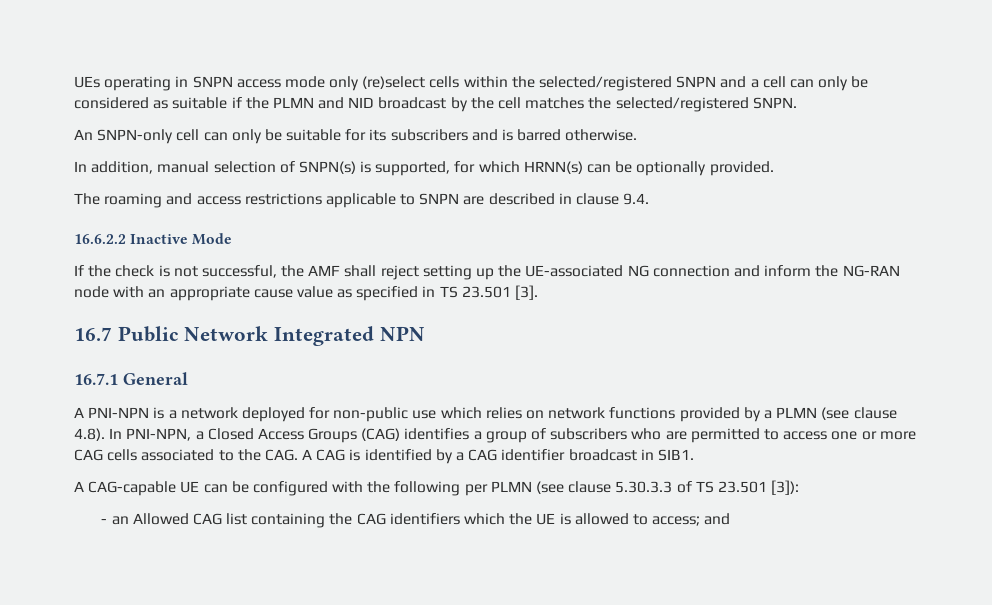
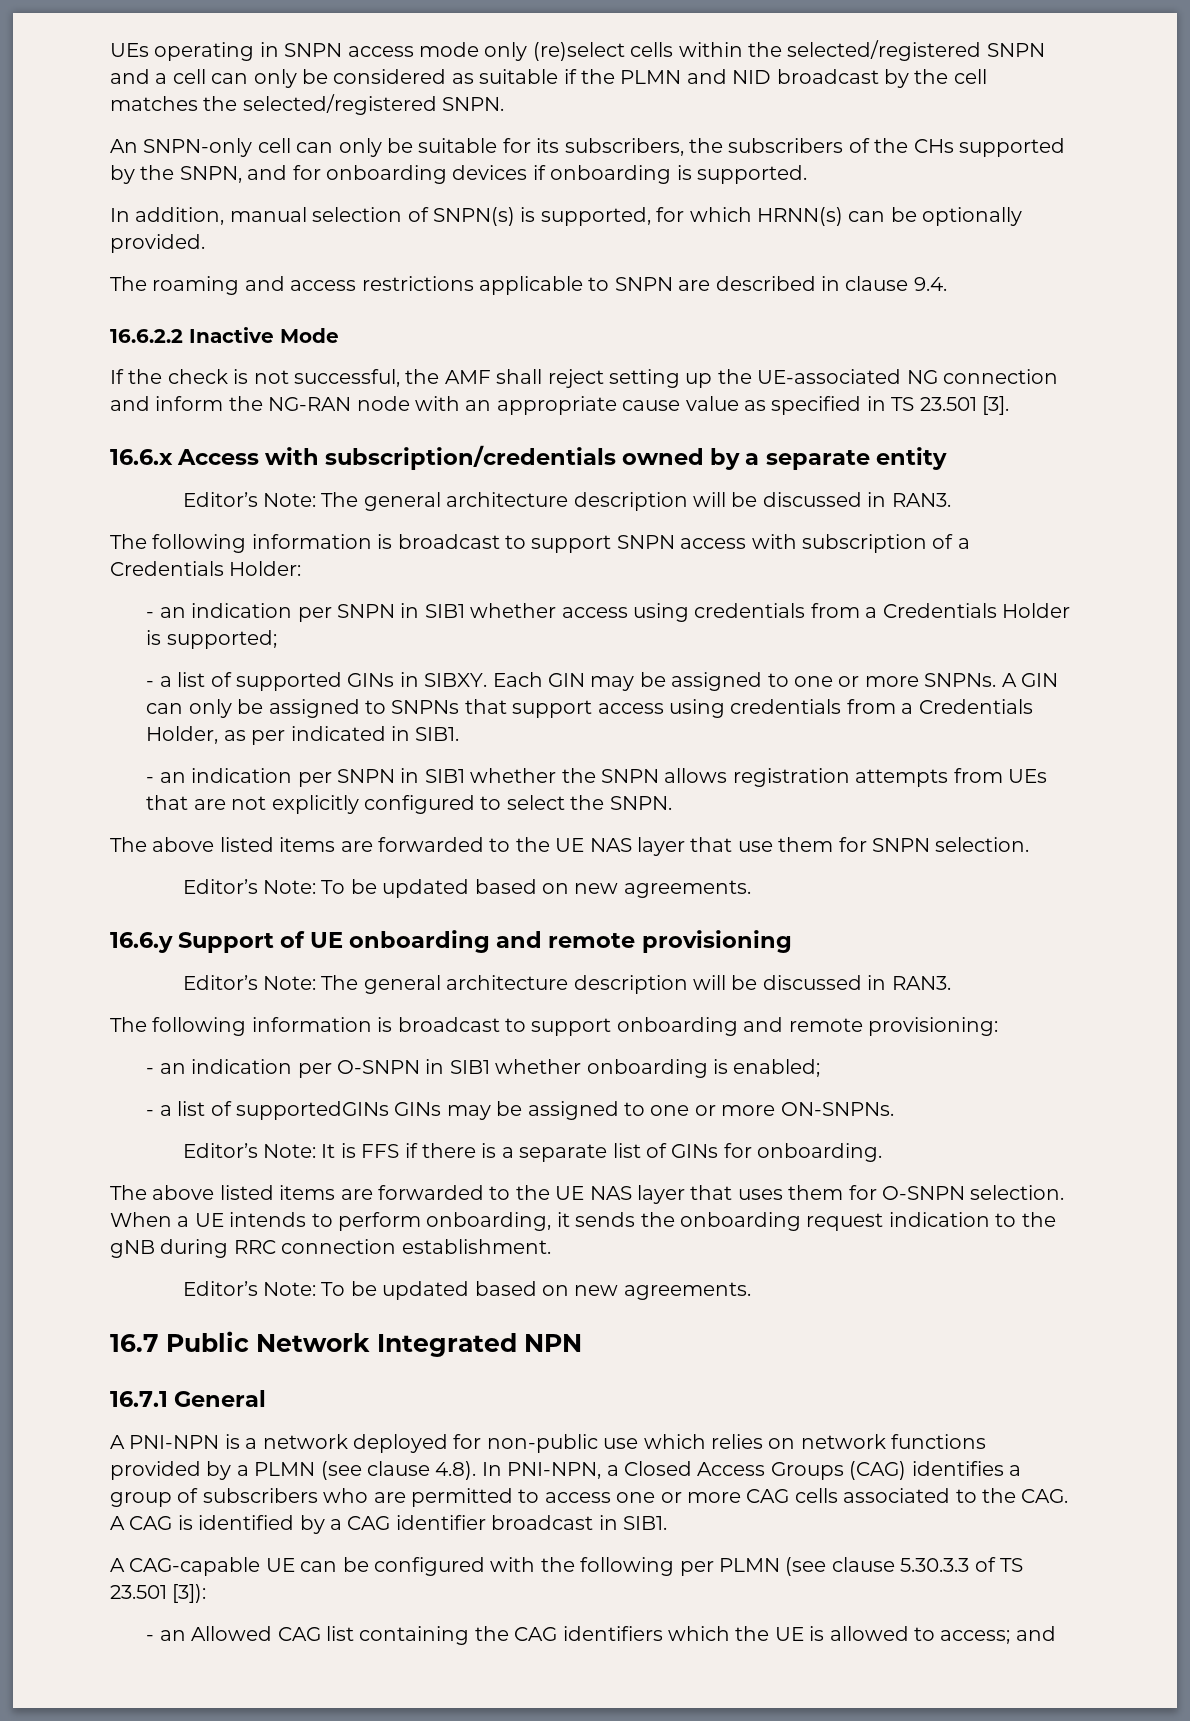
- An SNPN-only cell can only be suitable for its subscribers and is barred otherwise.
+ An SNPN-only cell can only be suitable for its subscribers, the subscribers of the CHs supported by the SNPN, and for onboarding devices if onboarding is supported.
+ 16.6.x Access with subscription/credentials owned by a separate entity
+ Editor’s Note: The general architecture description will be discussed in RAN3.
+ The following information is broadcast to support SNPN access with subscription of a Credentials Holder:
+ - an indication per SNPN in SIB1 whether access using credentials from a Credentials Holder is supported;
+ - a list of supported GINs in SIBXY. Each GIN may be assigned to one or more SNPNs. A GIN can only be assigned to SNPNs that support access using credentials from a Credentials Holder, as per indicated in SIB1.
+ - an indication per SNPN in SIB1 whether the SNPN allows registration attempts from UEs that are not explicitly configured to select the SNPN.
+ The above listed items are forwarded to the UE NAS layer that use them for SNPN selection.
+ Editor’s Note: To be updated based on new agreements.
+ 16.6.y Support of UE onboarding and remote provisioning
+ Editor’s Note: The general architecture description will be discussed in RAN3.
+ The following information is broadcast to support onboarding and remote provisioning:
+ - an indication per O-SNPN in SIB1 whether onboarding is enabled;
+ - a list of supportedGINs GINs may be assigned to one or more ON-SNPNs.
+ Editor’s Note: It is FFS if there is a separate list of GINs for onboarding.
+ The above listed items are forwarded to the UE NAS layer that uses them for O-SNPN selection. When a UE intends to perform onboarding, it sends the onboarding request indication to the gNB during RRC connection establishment.
+ Editor’s Note: To be updated based on new agreements.

